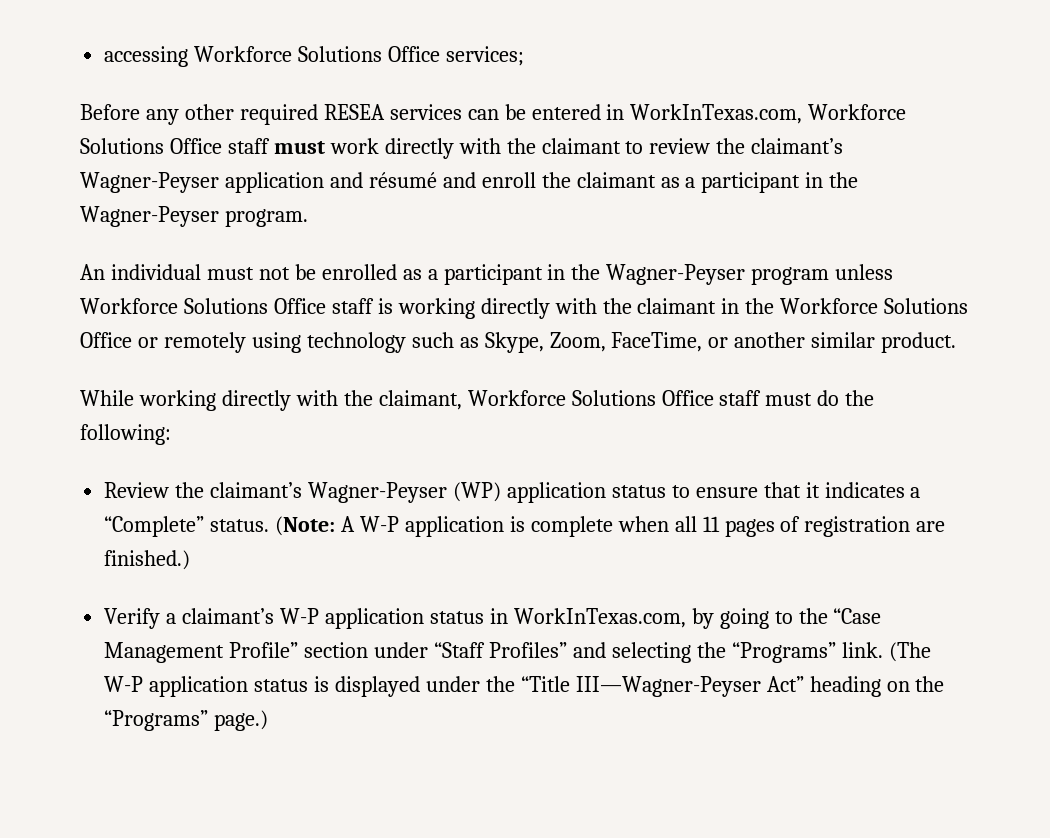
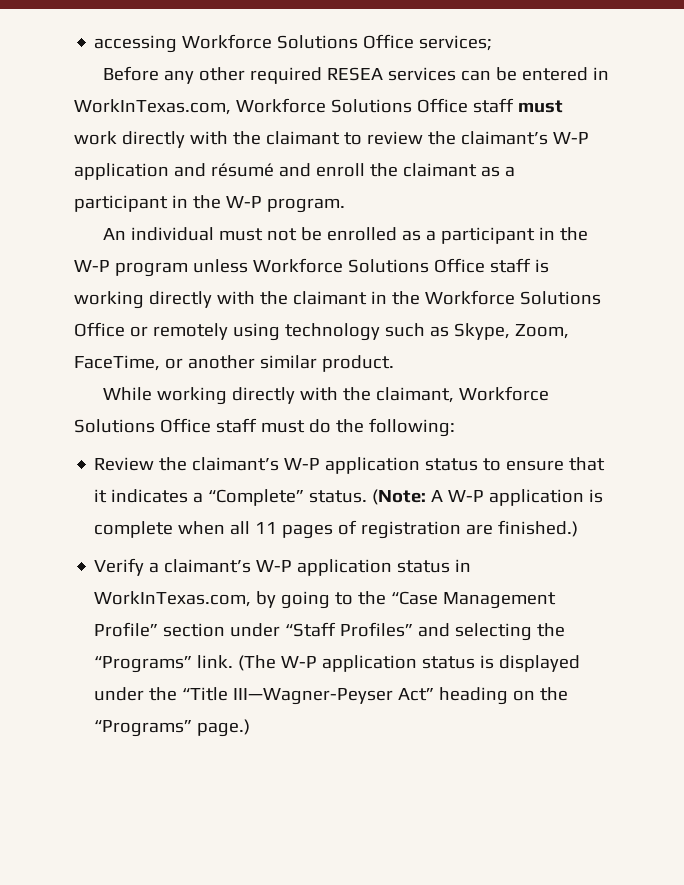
- Before any other required RESEA services can be entered in WorkInTexas.com, Workforce Solutions Office staff must work directly with the claimant to review the claimant’s Wagner-Peyser application and résumé and enroll the claimant as a participant in the Wagner-Peyser program.
+ Before any other required RESEA services can be entered in WorkInTexas.com, Workforce Solutions Office staff must work directly with the claimant to review the claimant’s W-P application and résumé and enroll the claimant as a participant in the W-P program.
- An individual must not be enrolled as a participant in the Wagner-Peyser program unless Workforce Solutions Office staff is working directly with the claimant in the Workforce Solutions Office or remotely using technology such as Skype, Zoom, FaceTime, or another similar product.
+ An individual must not be enrolled as a participant in the W-P program unless Workforce Solutions Office staff is working directly with the claimant in the Workforce Solutions Office or remotely using technology such as Skype, Zoom, FaceTime, or another similar product.
- Review the claimant’s Wagner-Peyser (WP) application status to ensure that it indicates a “Complete” status.
+ Review the claimant’s W-P application status to ensure that it indicates a “Complete” status.

